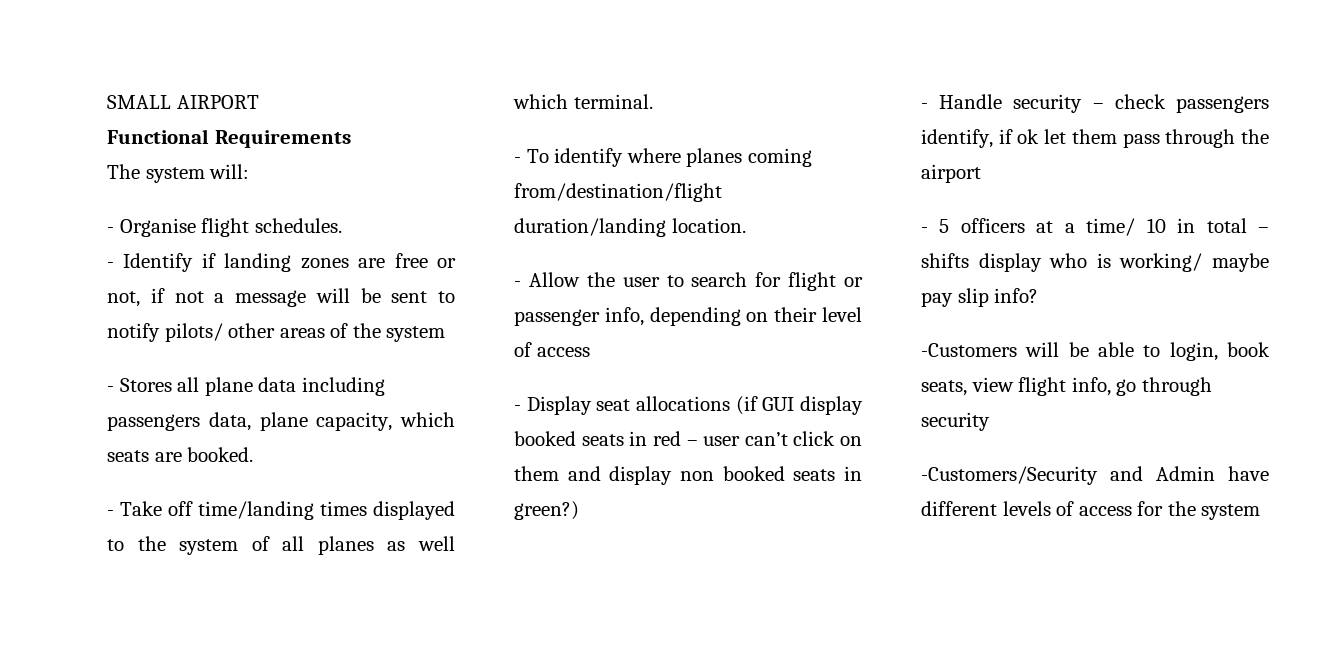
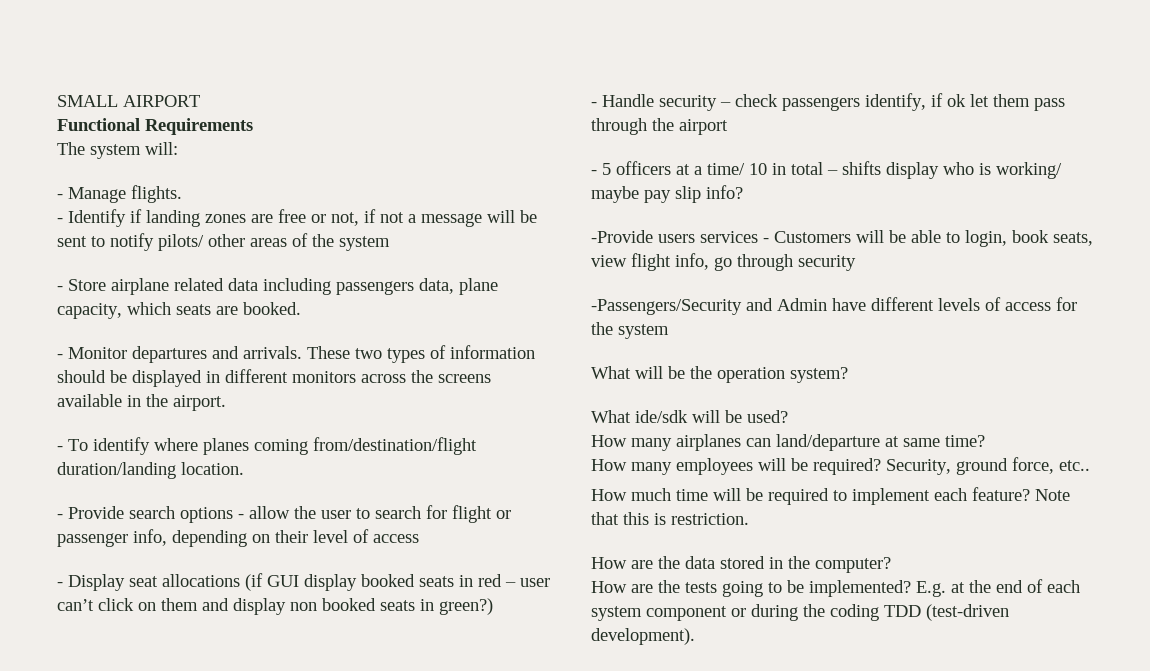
- - Organise flight schedules.
+ - Manage flights.
- - Stores all plane data including passengers data, plane capacity, which seats are booked.
+ - Store airplane related data including passengers data, plane capacity, which seats are booked.
- - Take off time/landing times displayed to the system of all planes as well which terminal.
+ - Monitor departures and arrivals. These two types of information should be displayed in different monitors across the screens available in the airport.
- - Allow the user to search for flight or passenger info, depending on their level of access
+ - Provide search options - allow the user to search for flight or passenger info, depending on their level of access
- -Customers will be able to login, book seats, view flight info, go through security
+ -Provide users services - Customers will be able to login, book seats, view flight info, go through security
- -Customers/Security and Admin have different levels of access for the system
+ -Passengers/Security and Admin have different levels of access for the system
+ What will be the operation system?
+ What ide/sdk will be used?
+ How many airplanes can land/departure at same time?
+ How many employees will be required? Security, ground force, etc..
+ How much time will be required to implement each feature? Note that this is restriction.
+ How are the data stored in the computer?
+ How are the tests going to be implemented? E.g. at the end of each system component or during the coding TDD (test-driven development).

